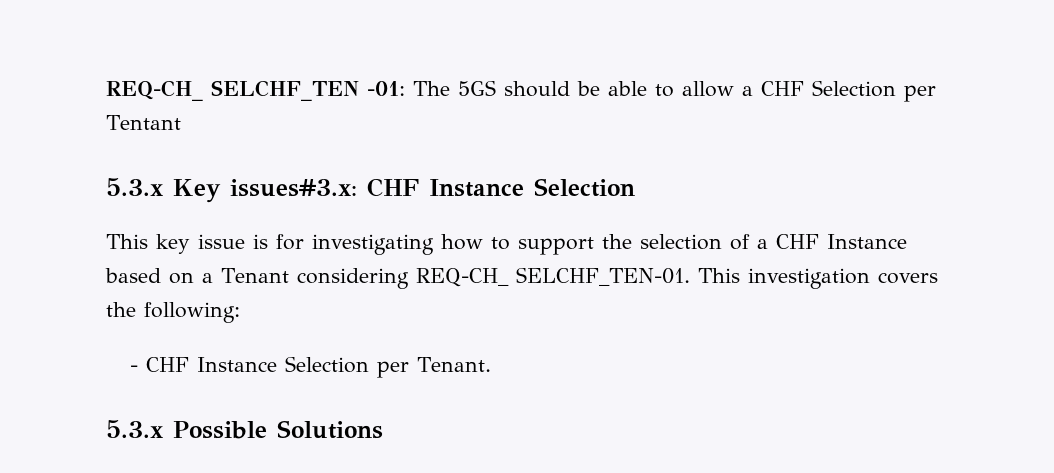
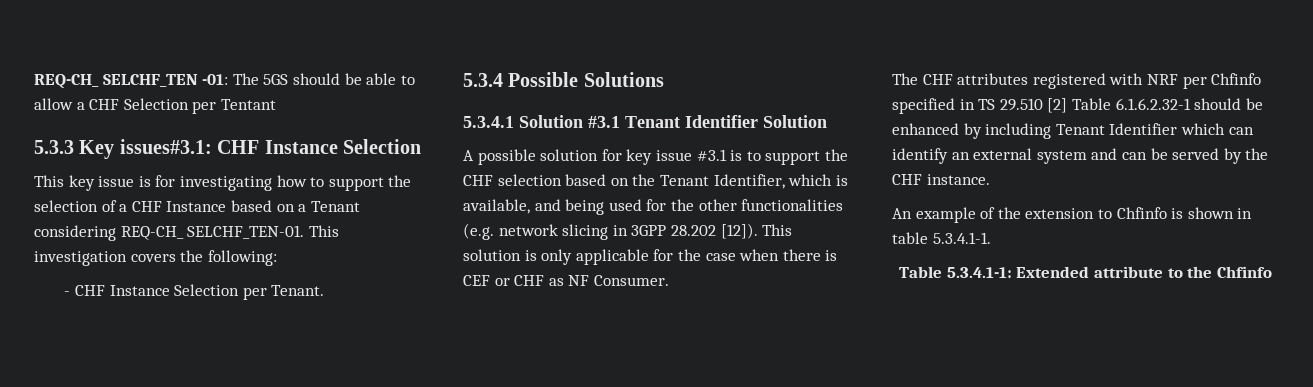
- 5.3.x Key issues#3.x: CHF Instance Selection
+ 5.3.3 Key issues#3.1: CHF Instance Selection
- 5.3.x Possible Solutions
+ 5.3.4 Possible Solutions
+ 5.3.4.1 Solution #3.1 Tenant Identifier Solution
+ A possible solution for key issue #3.1 is to support the CHF selection based on the Tenant Identifier, which is available, and being used for the other functionalities (e.g. network slicing in 3GPP 28.202 [12]). This solution is only applicable for the case when there is CEF or CHF as NF Consumer.
+ The CHF attributes registered with NRF per Chfinfo specified in TS 29.510 [2] Table 6.1.6.2.32-1 should be enhanced by including Tenant Identifier which can identify an external system and can be served by the CHF instance.
+ An example of the extension to Chfinfo is shown in table 5.3.4.1-1.
+ Table 5.3.4.1-1: Extended attribute to the Chfinfo

